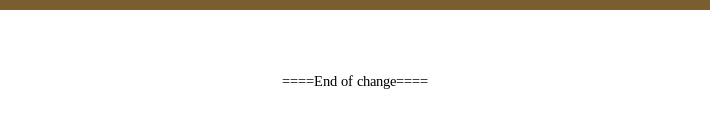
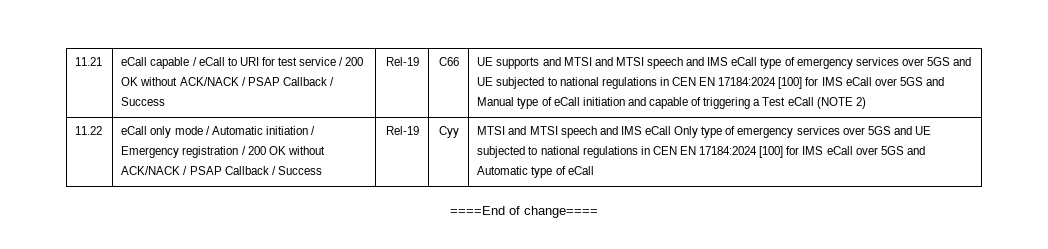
+ 11.21 | eCall capable / eCall to URI for test service / 200 OK without ACK/NACK / PSAP Callback / Success | Rel-19 | C66 | UE supports and MTSI and MTSI speech and IMS eCall type of emergency services over 5GS and UE subjected to national regulations in CEN EN 17184:2024 [100] for IMS eCall over 5GS and Manual type of eCall initiation and capable of triggering a Test eCall (NOTE 2)
+ 11.22 | eCall only mode / Automatic initiation / Emergency registration / 200 OK without ACK/NACK / PSAP Callback / Success | Rel-19 | Cyy | MTSI and MTSI speech and IMS eCall Only type of emergency services over 5GS and UE subjected to national regulations in CEN EN 17184:2024 [100] for IMS eCall over 5GS and Automatic type of eCall

